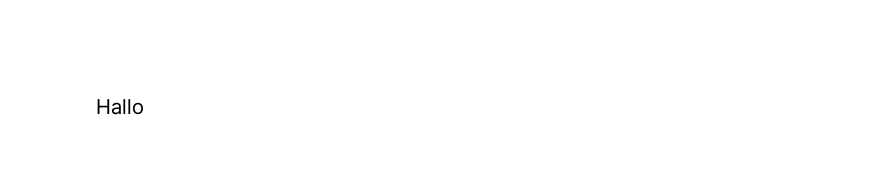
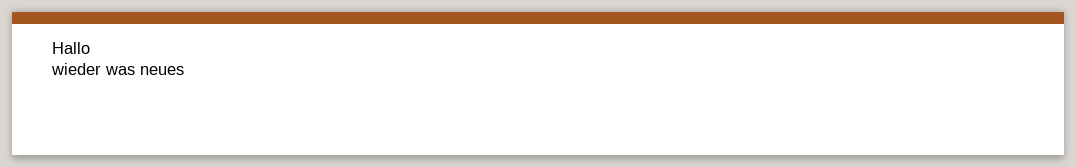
+ wieder was neues

